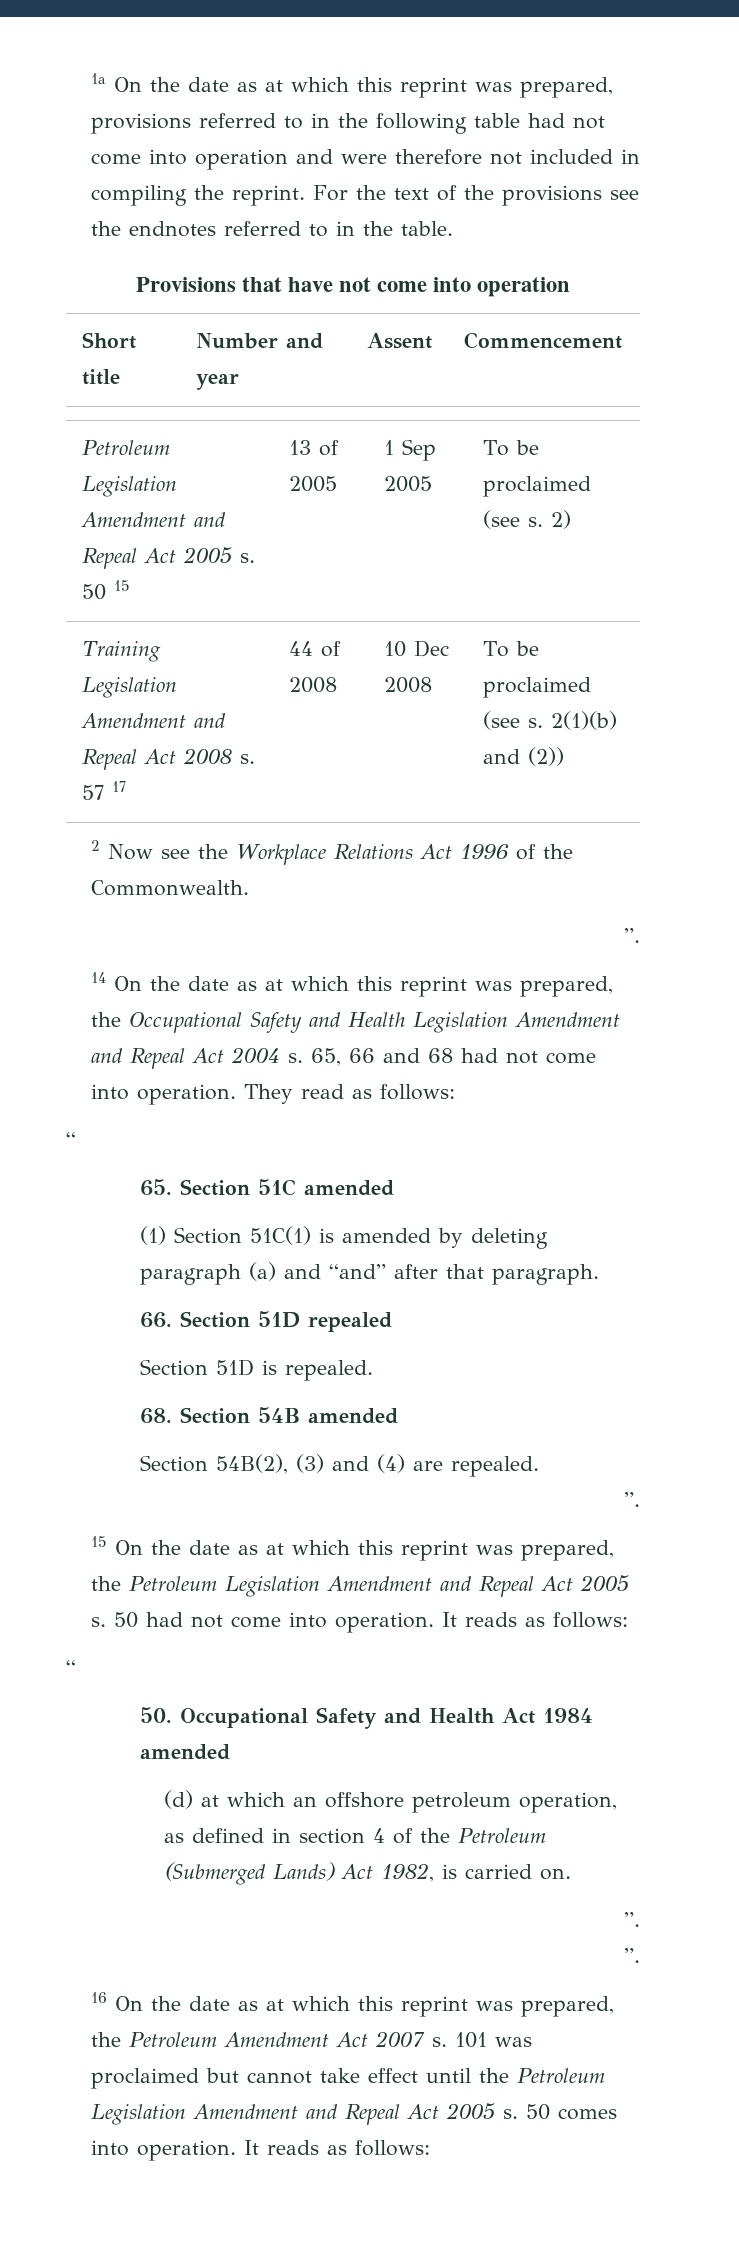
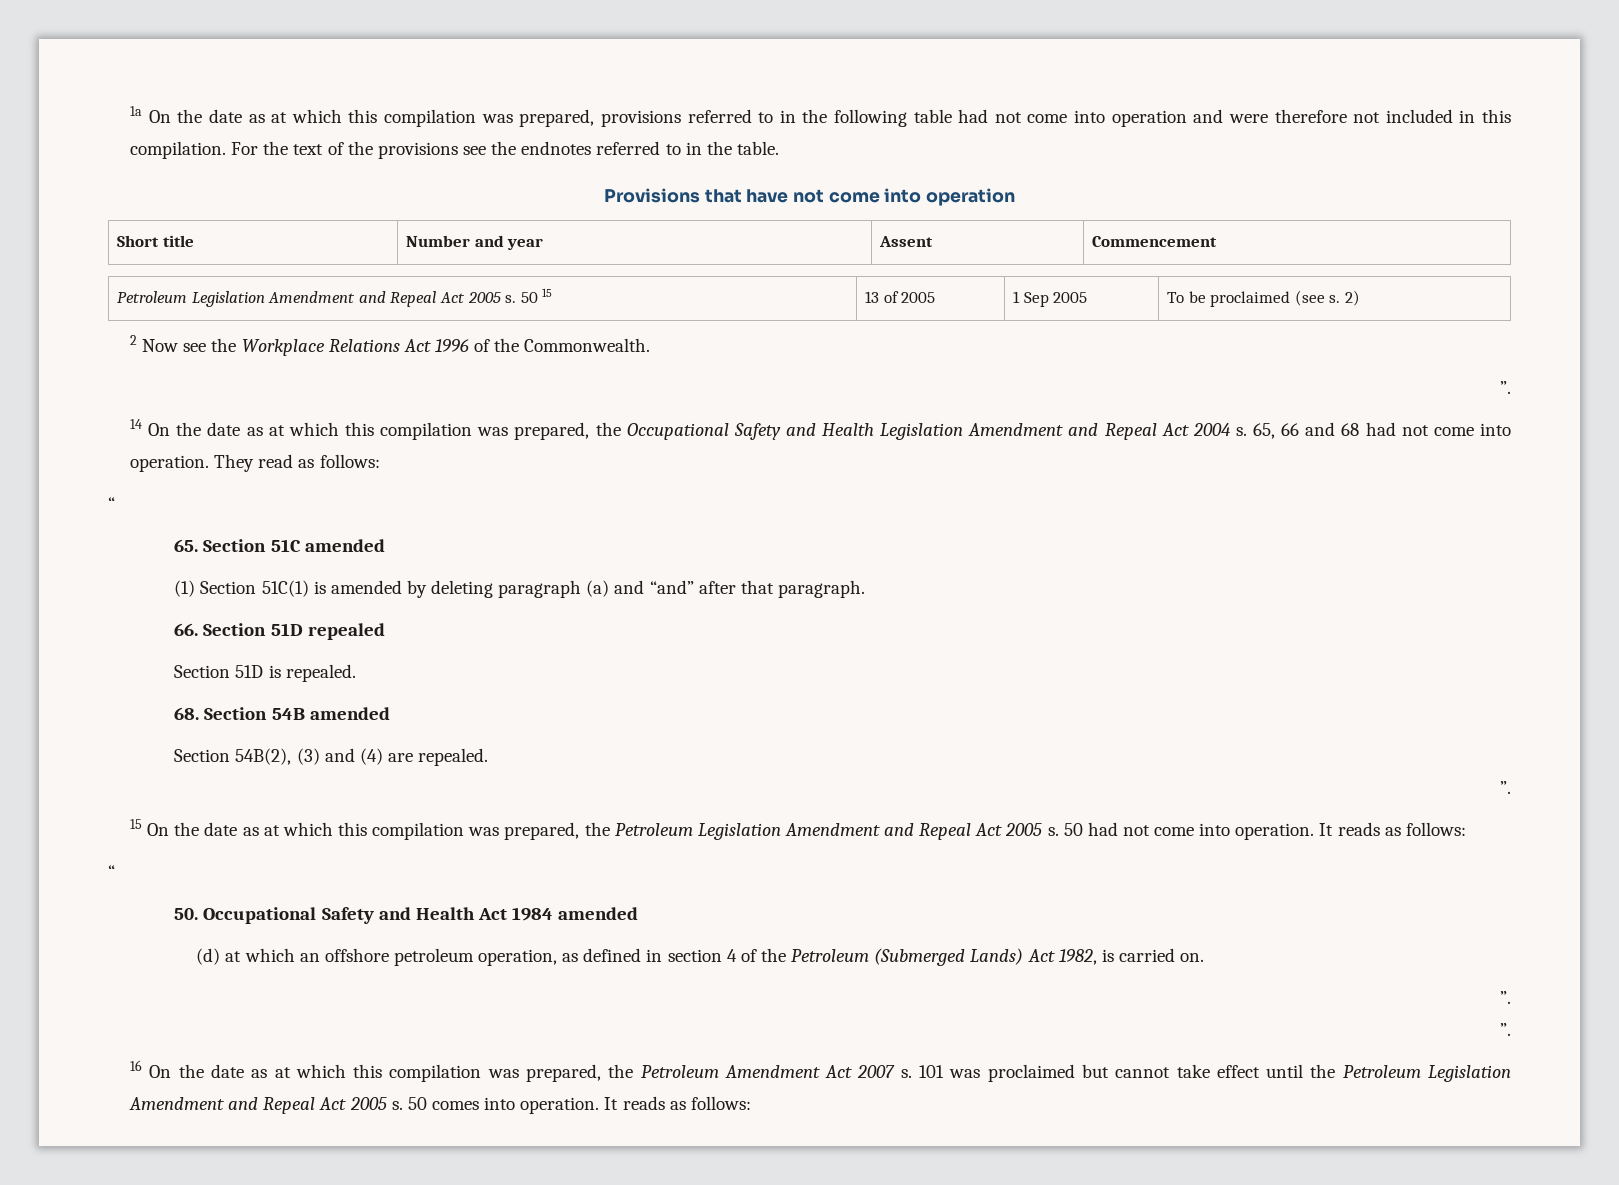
- 1a On the date as at which this reprint was prepared, provisions referred to in the following table had not come into operation and were therefore not included in compiling the reprint.
+ 1a On the date as at which this compilation was prepared, provisions referred to in the following table had not come into operation and were therefore not included in this compilation.
- Training Legislation Amendment and Repeal Act 2008 s. 57 17 | 44 of 2008 | 10 Dec 2008 | To be proclaimed (see s. 2(1)(b) and (2))
- 14 On the date as at which this reprint was prepared, the Occupational Safety and Health Legislation Amendment and Repeal Act 2004 s.
+ 14 On the date as at which this compilation was prepared, the Occupational Safety and Health Legislation Amendment and Repeal Act 2004 s.
- 15 On the date as at which this reprint was prepared, the Petroleum Legislation Amendment and Repeal Act 2005 s.
+ 15 On the date as at which this compilation was prepared, the Petroleum Legislation Amendment and Repeal Act 2005 s.
- 16 On the date as at which this reprint was prepared, the Petroleum Amendment Act 2007 s.
+ 16 On the date as at which this compilation was prepared, the Petroleum Amendment Act 2007 s.

